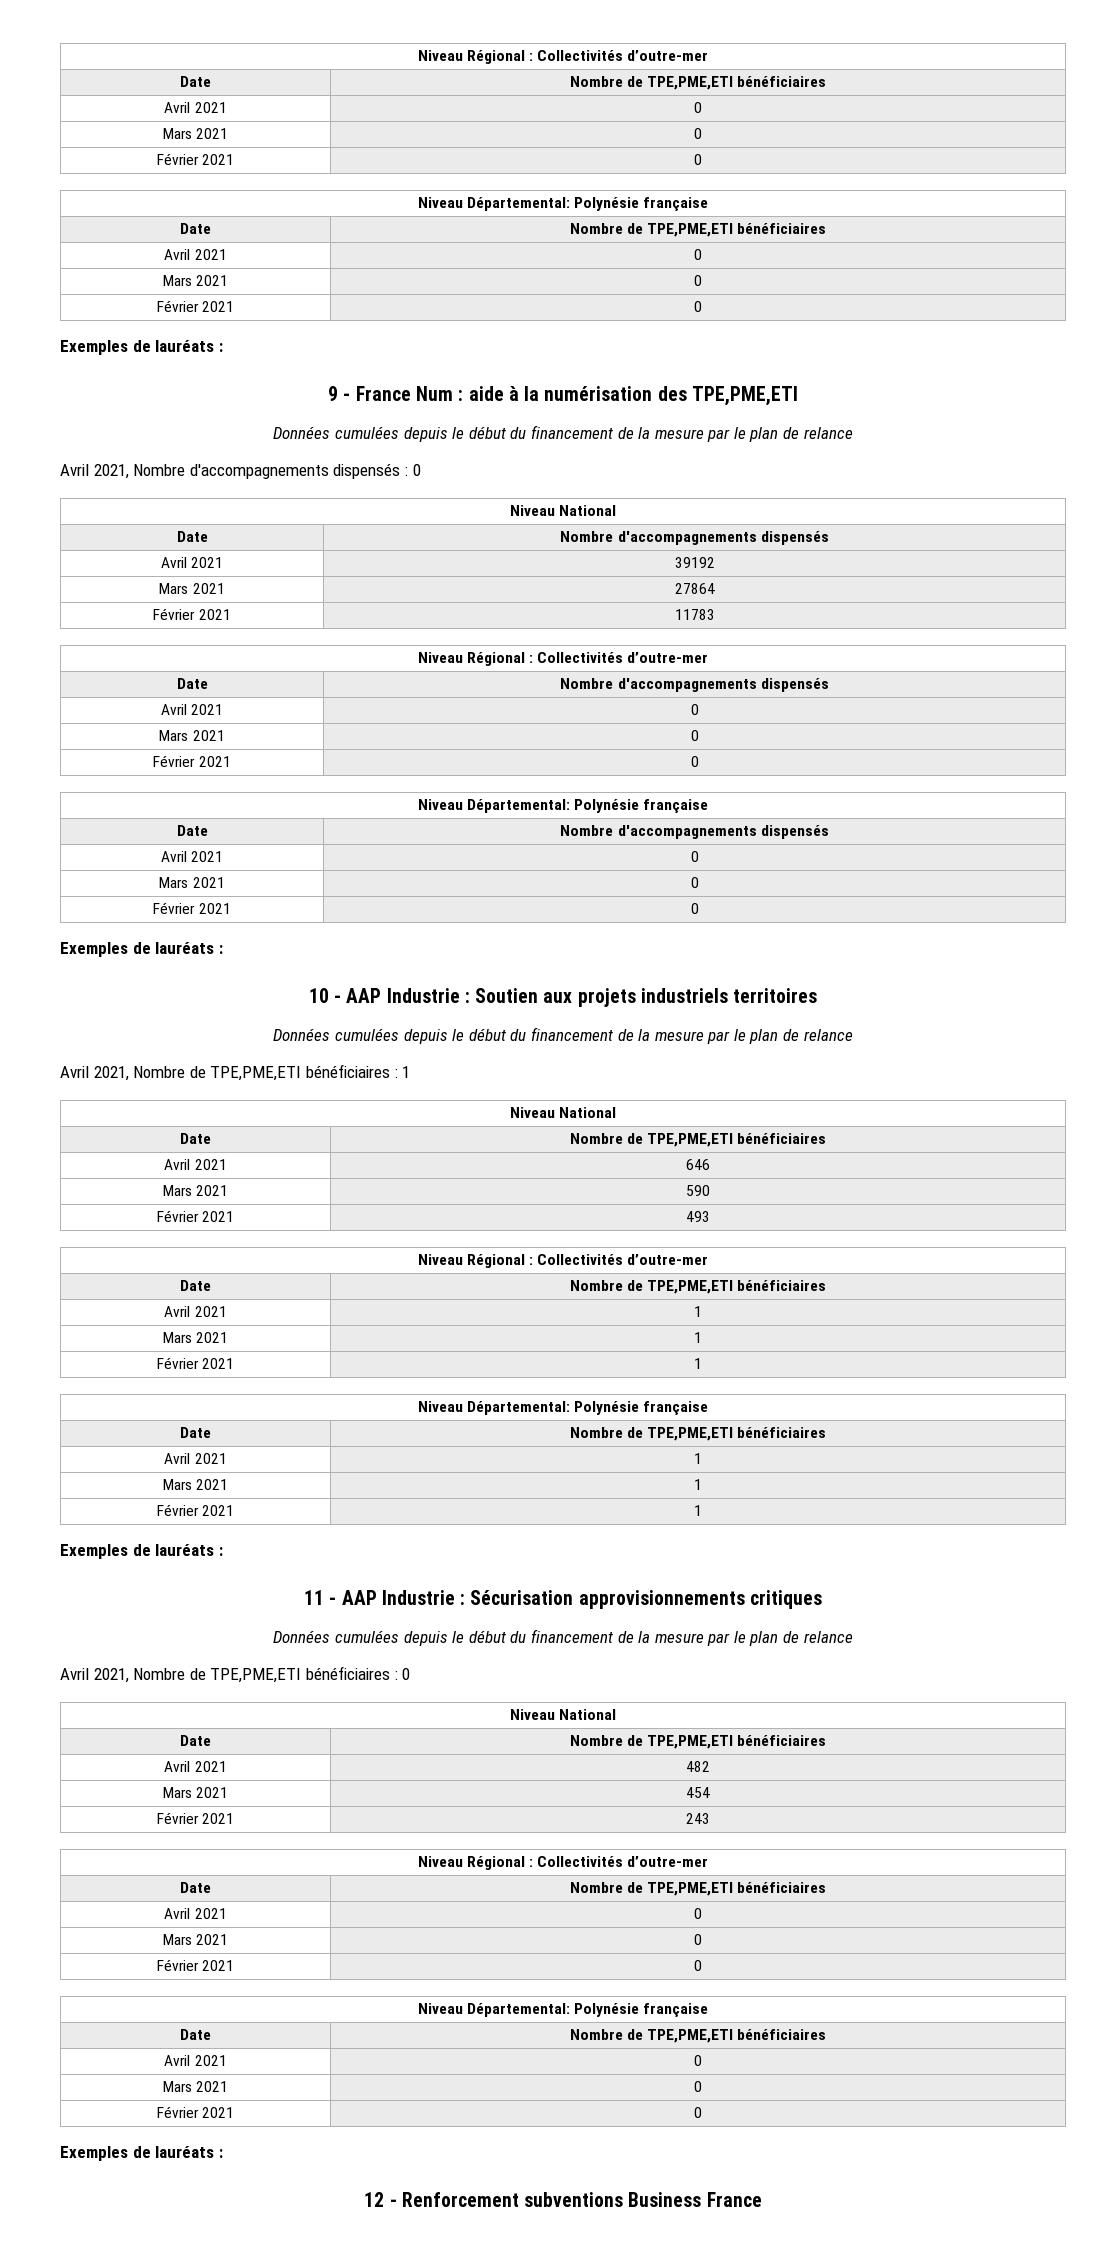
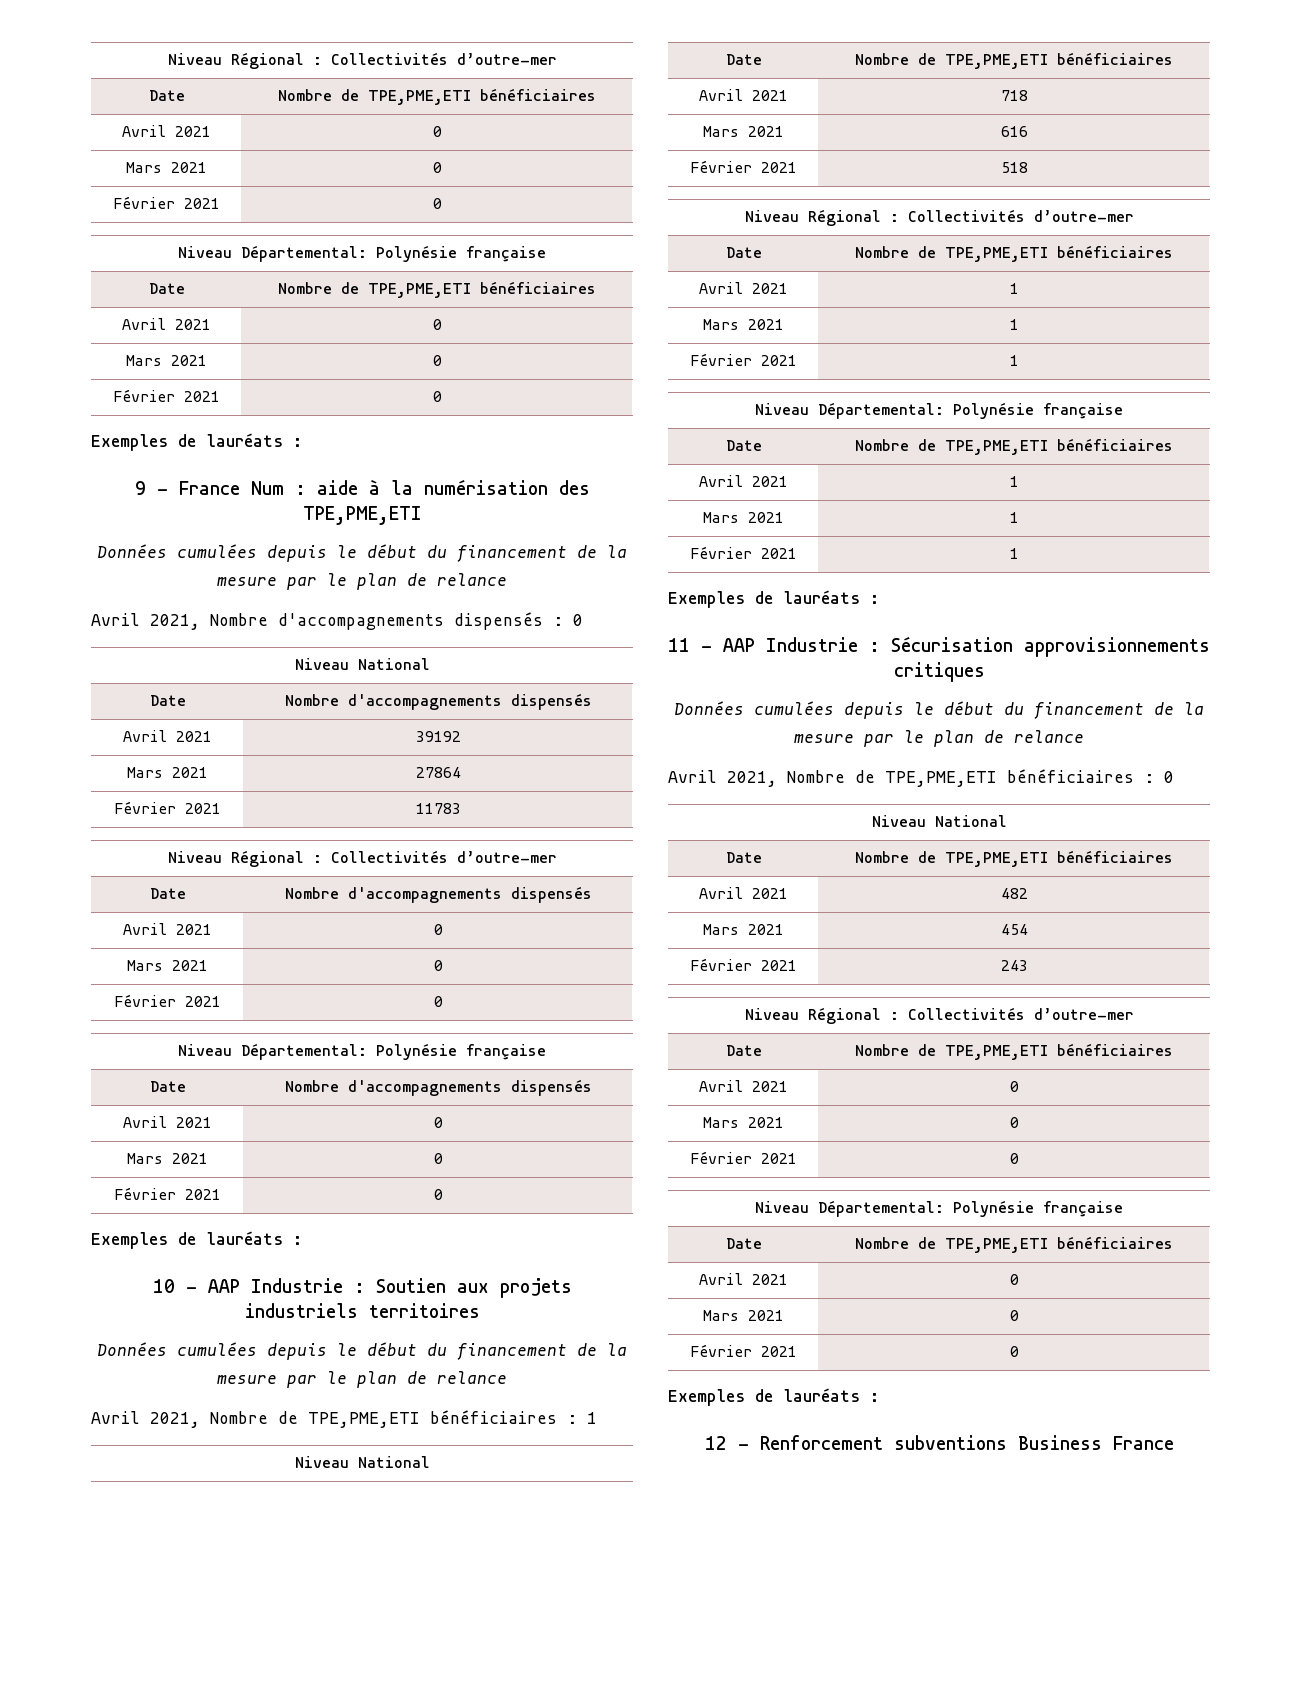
- Avril 2021 | 646
- Mars 2021 | 590
- Février 2021 | 493
+ Avril 2021 | 718
+ Mars 2021 | 616
+ Février 2021 | 518

